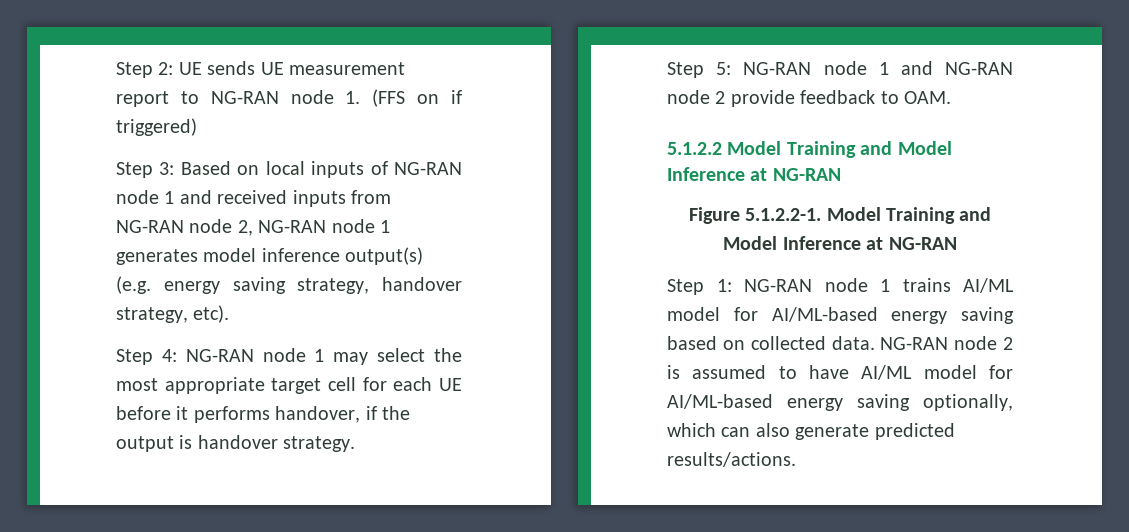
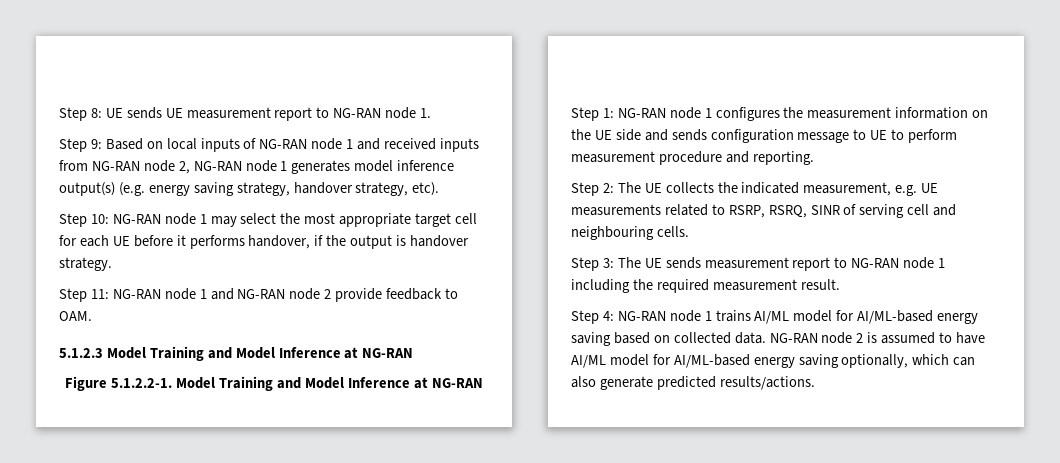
- Step 2: UE sends UE measurement report to NG-RAN node 1. (FFS on if triggered)
- Step 3: Based on local inputs of NG-RAN node 1 and received inputs from NG-RAN node 2, NG-RAN node 1 generates model inference output(s) (e.g. energy saving strategy, handover strategy, etc).
+ Step 8: UE sends UE measurement report to NG-RAN node 1.
+ Step 9: Based on local inputs of NG-RAN node 1 and received inputs from NG-RAN node 2, NG-RAN node 1 generates model inference output(s) (e.g. energy saving strategy, handover strategy, etc).
- Step 4: NG-RAN node 1 may select the most appropriate target cell for each UE before it performs handover, if the output is handover strategy.
+ Step 10: NG-RAN node 1 may select the most appropriate target cell for each UE before it performs handover, if the output is handover strategy.
- Step 5: NG-RAN node 1 and NG-RAN node 2 provide feedback to OAM.
+ Step 11: NG-RAN node 1 and NG-RAN node 2 provide feedback to OAM.
- 5.1.2.2 Model Training and Model Inference at NG-RAN
+ 5.1.2.3 Model Training and Model Inference at NG-RAN
- Step 1: NG-RAN node 1 trains AI/ML model for AI/ML-based energy saving based on collected data.
+ Step 1: NG-RAN node 1 configures the measurement information on the UE side and sends configuration message to UE to perform measurement procedure and reporting.
+ Step 2: The UE collects the indicated measurement, e.g. UE measurements related to RSRP, RSRQ, SINR of serving cell and neighbouring cells.
+ Step 3: The UE sends measurement report to NG-RAN node 1 including the required measurement result.
+ Step 4: NG-RAN node 1 trains AI/ML model for AI/ML-based energy saving based on collected data.

